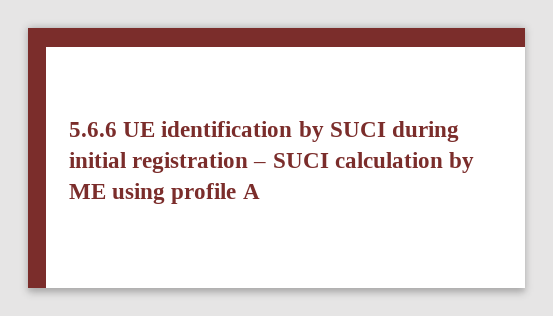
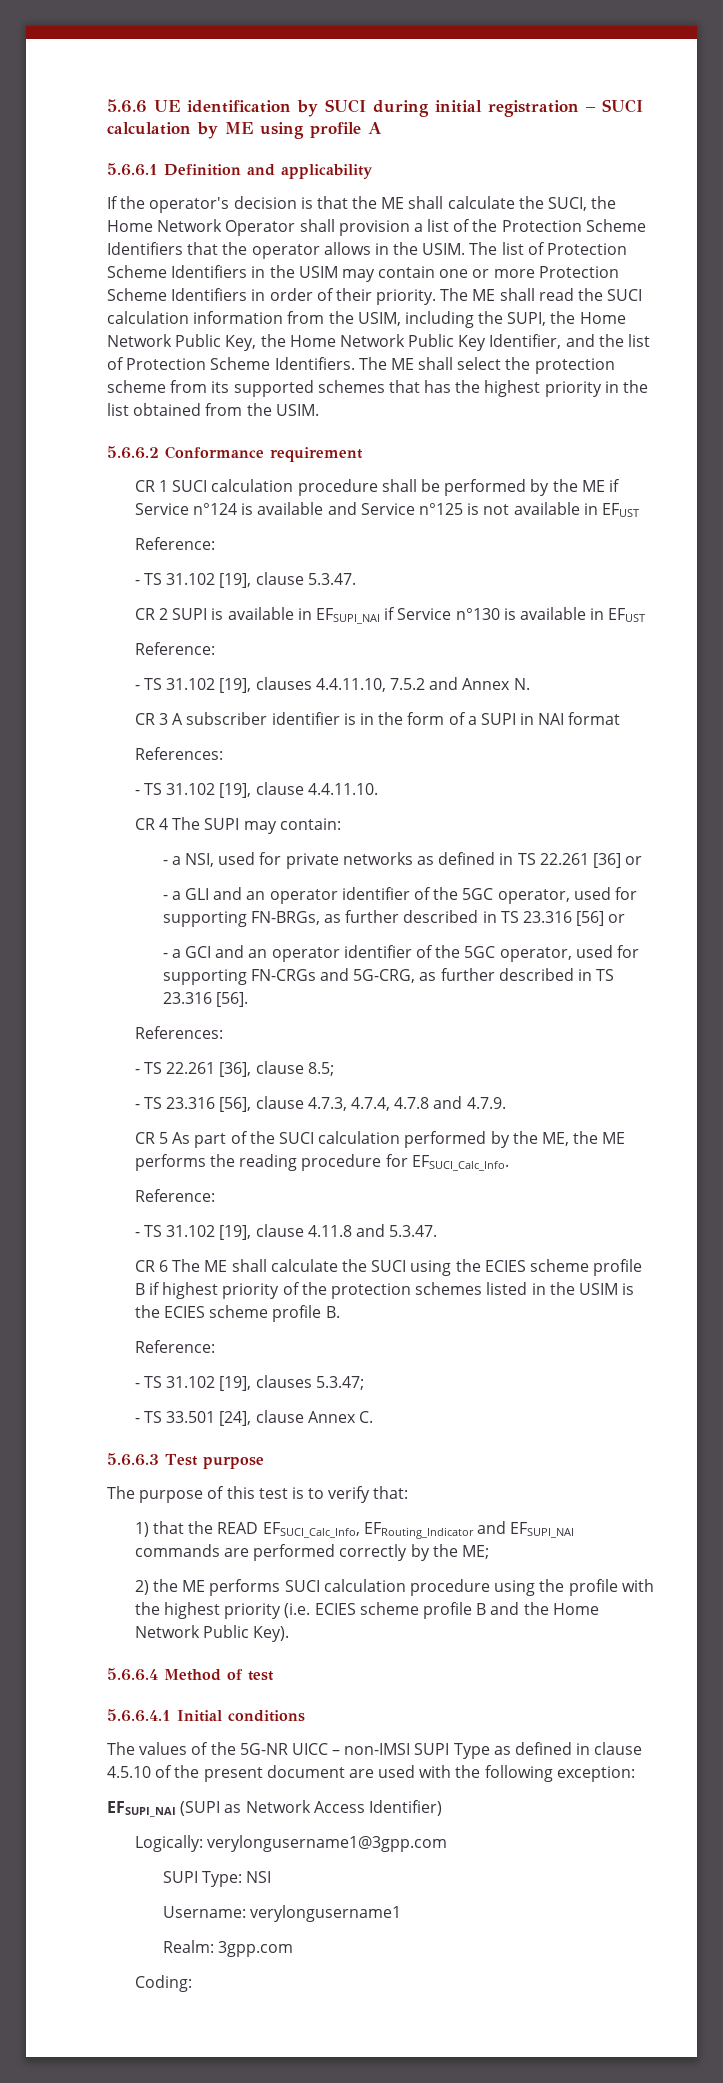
+ 5.6.6.1 Definition and applicability
+ If the operator's decision is that the ME shall calculate the SUCI, the Home Network Operator shall provision a list of the Protection Scheme Identifiers that the operator allows in the USIM. The list of Protection Scheme Identifiers in the USIM may contain one or more Protection Scheme Identifiers in order of their priority. The ME shall read the SUCI calculation information from the USIM, including the SUPI, the Home Network Public Key, the Home Network Public Key Identifier, and the list of Protection Scheme Identifiers. The ME shall select the protection scheme from its supported schemes that has the highest priority in the list obtained from the USIM.
+ 5.6.6.2 Conformance requirement
+ CR 1 SUCI calculation procedure shall be performed by the ME if Service n°124 is available and Service n°125 is not available in EFUST
+ Reference:
+ - TS 31.102 [19], clause 5.3.47.
+ CR 2 SUPI is available in EFSUPI_NAI if Service n°130 is available in EFUST
+ Reference:
+ - TS 31.102 [19], clauses 4.4.11.10, 7.5.2 and Annex N.
+ CR 3 A subscriber identifier is in the form of a SUPI in NAI format
+ References:
+ - TS 31.102 [19], clause 4.4.11.10.
+ CR 4 The SUPI may contain:
+ - a NSI, used for private networks as defined in TS 22.261 [36] or
+ - a GLI and an operator identifier of the 5GC operator, used for supporting FN-BRGs, as further described in TS 23.316 [56] or
+ - a GCI and an operator identifier of the 5GC operator, used for supporting FN-CRGs and 5G-CRG, as further described in TS 23.316 [56].
+ References:
+ - TS 22.261 [36], clause 8.5;
+ - TS 23.316 [56], clause 4.7.3, 4.7.4, 4.7.8 and 4.7.9.
+ CR 5 As part of the SUCI calculation performed by the ME, the ME performs the reading procedure for EFSUCI_Calc_Info.
+ Reference:
+ - TS 31.102 [19], clause 4.11.8 and 5.3.47.
+ CR 6 The ME shall calculate the SUCI using the ECIES scheme profile B if highest priority of the protection schemes listed in the USIM is the ECIES scheme profile B.
+ Reference:
+ - TS 31.102 [19], clauses 5.3.47;
+ - TS 33.501 [24], clause Annex C.
+ 5.6.6.3 Test purpose
+ The purpose of this test is to verify that:
+ 1) that the READ EFSUCI_Calc_Info, EFRouting_Indicator and EFSUPI_NAI commands are performed correctly by the ME;
+ 2) the ME performs SUCI calculation procedure using the profile with the highest priority (i.e. ECIES scheme profile B and the Home Network Public Key).
+ 5.6.6.4 Method of test
+ 5.6.6.4.1 Initial conditions
+ The values of the 5G-NR UICC – non-IMSI SUPI Type as defined in clause 4.5.10 of the present document are used with the following exception:
+ EFSUPI_NAI (SUPI as Network Access Identifier)
+ Logically: verylongusername1@3gpp.com
+ SUPI Type: NSI
+ Username: verylongusername1
+ Realm: 3gpp.com
+ Coding:

